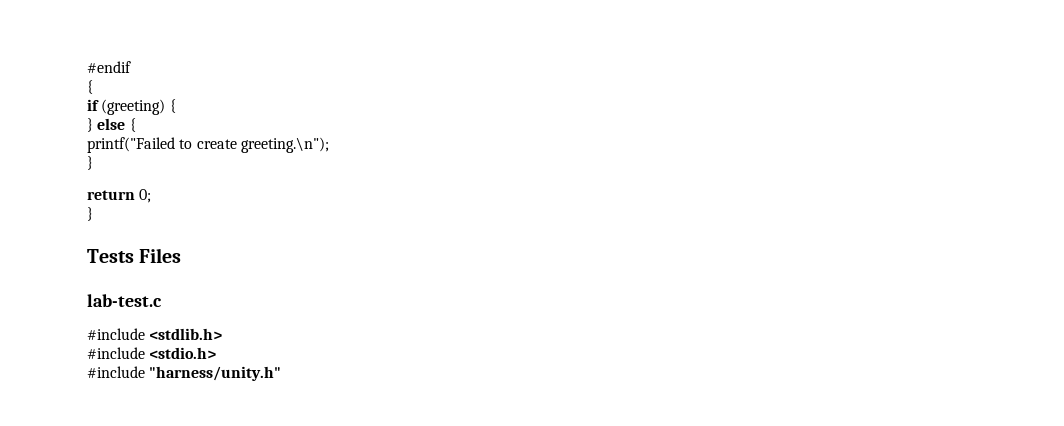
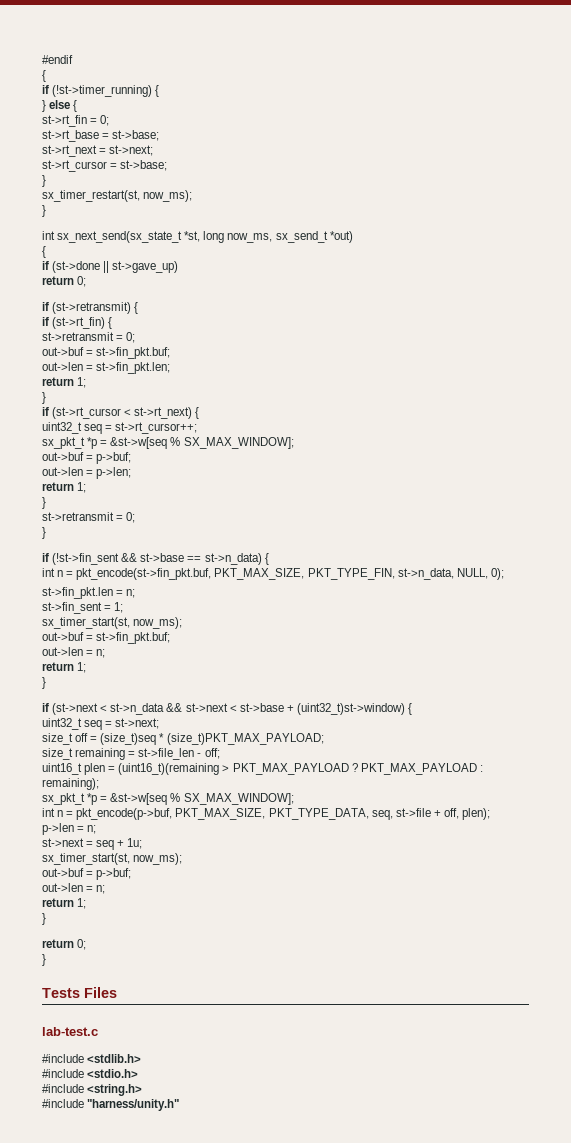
- if (greeting) {
+ if (!st->timer_running) {
- printf("Failed to create greeting.\n");
+ st->rt_fin = 0;
+ st->rt_base = st->base;
+ st->rt_next = st->next;
+ st->rt_cursor = st->base;
+ }
+ sx_timer_restart(st, now_ms);
+ }
+ int sx_next_send(sx_state_t *st, long now_ms, sx_send_t *out)
+ {
+ if (st->done || st->gave_up)
+ return 0;
+ if (st->retransmit) {
+ if (st->rt_fin) {
+ st->retransmit = 0;
+ out->buf = st->fin_pkt.buf;
+ out->len = st->fin_pkt.len;
+ return 1;
+ }
+ if (st->rt_cursor < st->rt_next) {
+ uint32_t seq = st->rt_cursor++;
+ sx_pkt_t *p = &st->w[seq % SX_MAX_WINDOW];
+ out->buf = p->buf;
+ out->len = p->len;
+ return 1;
+ }
+ st->retransmit = 0;
+ }
+ if (!st->fin_sent && st->base == st->n_data) {
+ int n = pkt_encode(st->fin_pkt.buf, PKT_MAX_SIZE, PKT_TYPE_FIN, st->n_data, NULL, 0);
+ st->fin_pkt.len = n;
+ st->fin_sent = 1;
+ sx_timer_start(st, now_ms);
+ out->buf = st->fin_pkt.buf;
+ out->len = n;
+ return 1;
+ }
+ if (st->next < st->n_data && st->next < st->base + (uint32_t)st->window) {
+ uint32_t seq = st->next;
+ size_t off = (size_t)seq * (size_t)PKT_MAX_PAYLOAD;
+ size_t remaining = st->file_len - off;
+ uint16_t plen = (uint16_t)(remaining > PKT_MAX_PAYLOAD ? PKT_MAX_PAYLOAD : remaining);
+ sx_pkt_t *p = &st->w[seq % SX_MAX_WINDOW];
+ int n = pkt_encode(p->buf, PKT_MAX_SIZE, PKT_TYPE_DATA, seq, st->file + off, plen);
+ p->len = n;
+ st->next = seq + 1u;
+ sx_timer_start(st, now_ms);
+ out->buf = p->buf;
+ out->len = n;
+ return 1;
+ #include <string.h>

